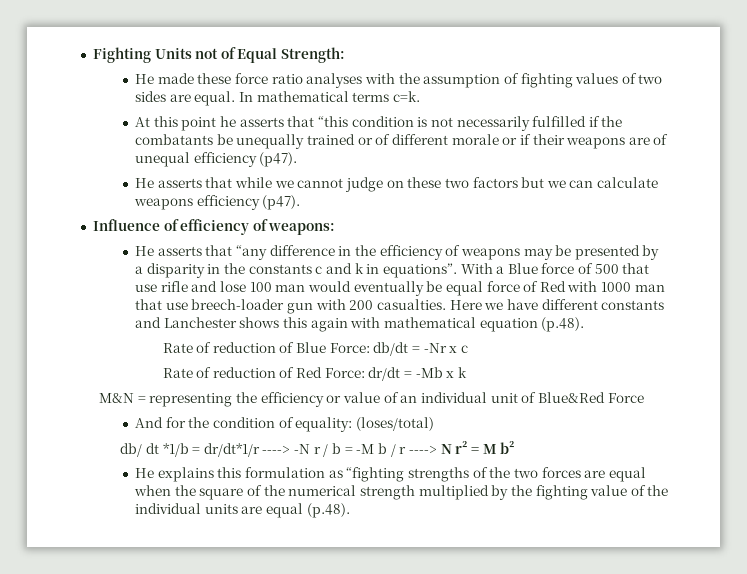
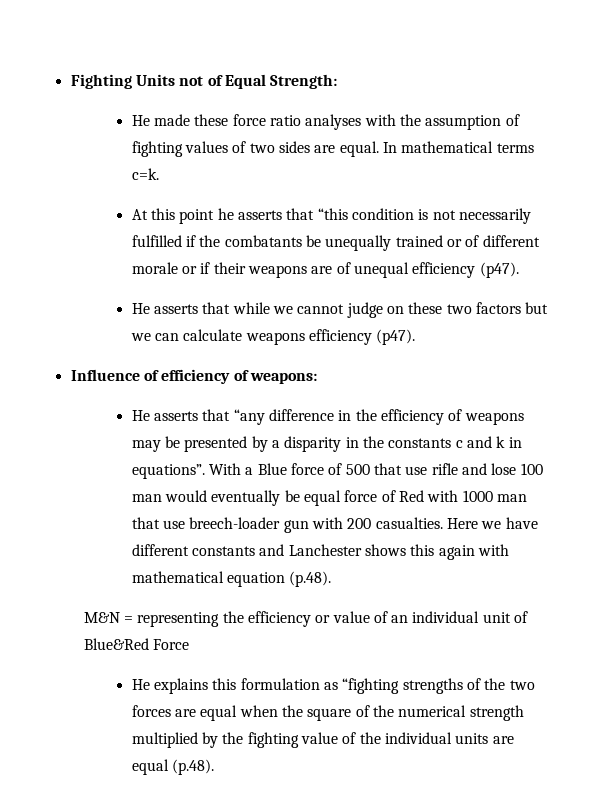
- Rate of reduction of Blue Force: db/dt = -Nr x c
- Rate of reduction of Red Force: dr/dt = -Mb x k
- And for the condition of equality: (loses/total)
- db/ dt *1/b = dr/dt*1/r ----> -N r / b = -M b / r ----> N r² = M b²

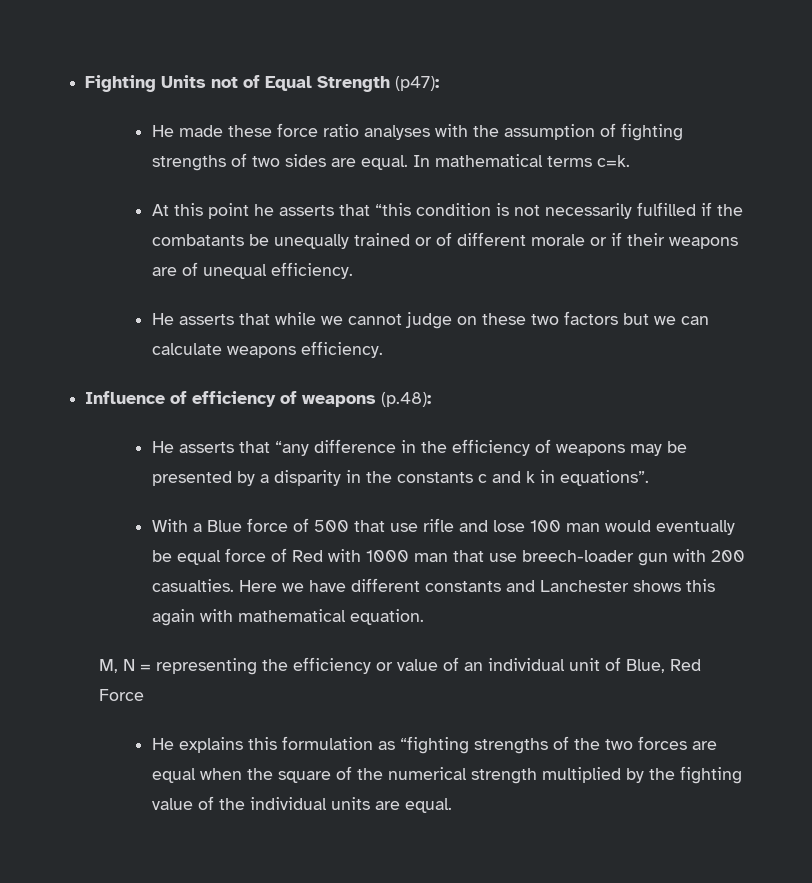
- Fighting Units not of Equal Strength:
+ Fighting Units not of Equal Strength (p47):
- He made these force ratio analyses with the assumption of fighting values of two sides are equal.
+ He made these force ratio analyses with the assumption of fighting strengths of two sides are equal.
- At this point he asserts that “this condition is not necessarily fulfilled if the combatants be unequally trained or of different morale or if their weapons are of unequal efficiency (p47).
+ At this point he asserts that “this condition is not necessarily fulfilled if the combatants be unequally trained or of different morale or if their weapons are of unequal efficiency.
- He asserts that while we cannot judge on these two factors but we can calculate weapons efficiency (p47).
+ He asserts that while we cannot judge on these two factors but we can calculate weapons efficiency.
- Influence of efficiency of weapons:
+ Influence of efficiency of weapons (p.48):
- He asserts that “any difference in the efficiency of weapons may be presented by a disparity in the constants c and k in equations”. With a Blue force of 500 that use rifle and lose 100 man would eventually be equal force of Red with 1000 man that use breech-loader gun with 200 casualties.
+ He asserts that “any difference in the efficiency of weapons may be presented by a disparity in the constants c and k in equations”.
+ With a Blue force of 500 that use rifle and lose 100 man would eventually be equal force of Red with 1000 man that use breech-loader gun with 200 casualties.
- Here we have different constants and Lanchester shows this again with mathematical equation (p.48).
- M&N = representing the efficiency or value of an individual unit of Blue&Red Force
+ Here we have different constants and Lanchester shows this again with mathematical equation.
+ M, N = representing the efficiency or value of an individual unit of Blue, Red Force
- He explains this formulation as “fighting strengths of the two forces are equal when the square of the numerical strength multiplied by the fighting value of the individual units are equal (p.48).
+ He explains this formulation as “fighting strengths of the two forces are equal when the square of the numerical strength multiplied by the fighting value of the individual units are equal.

